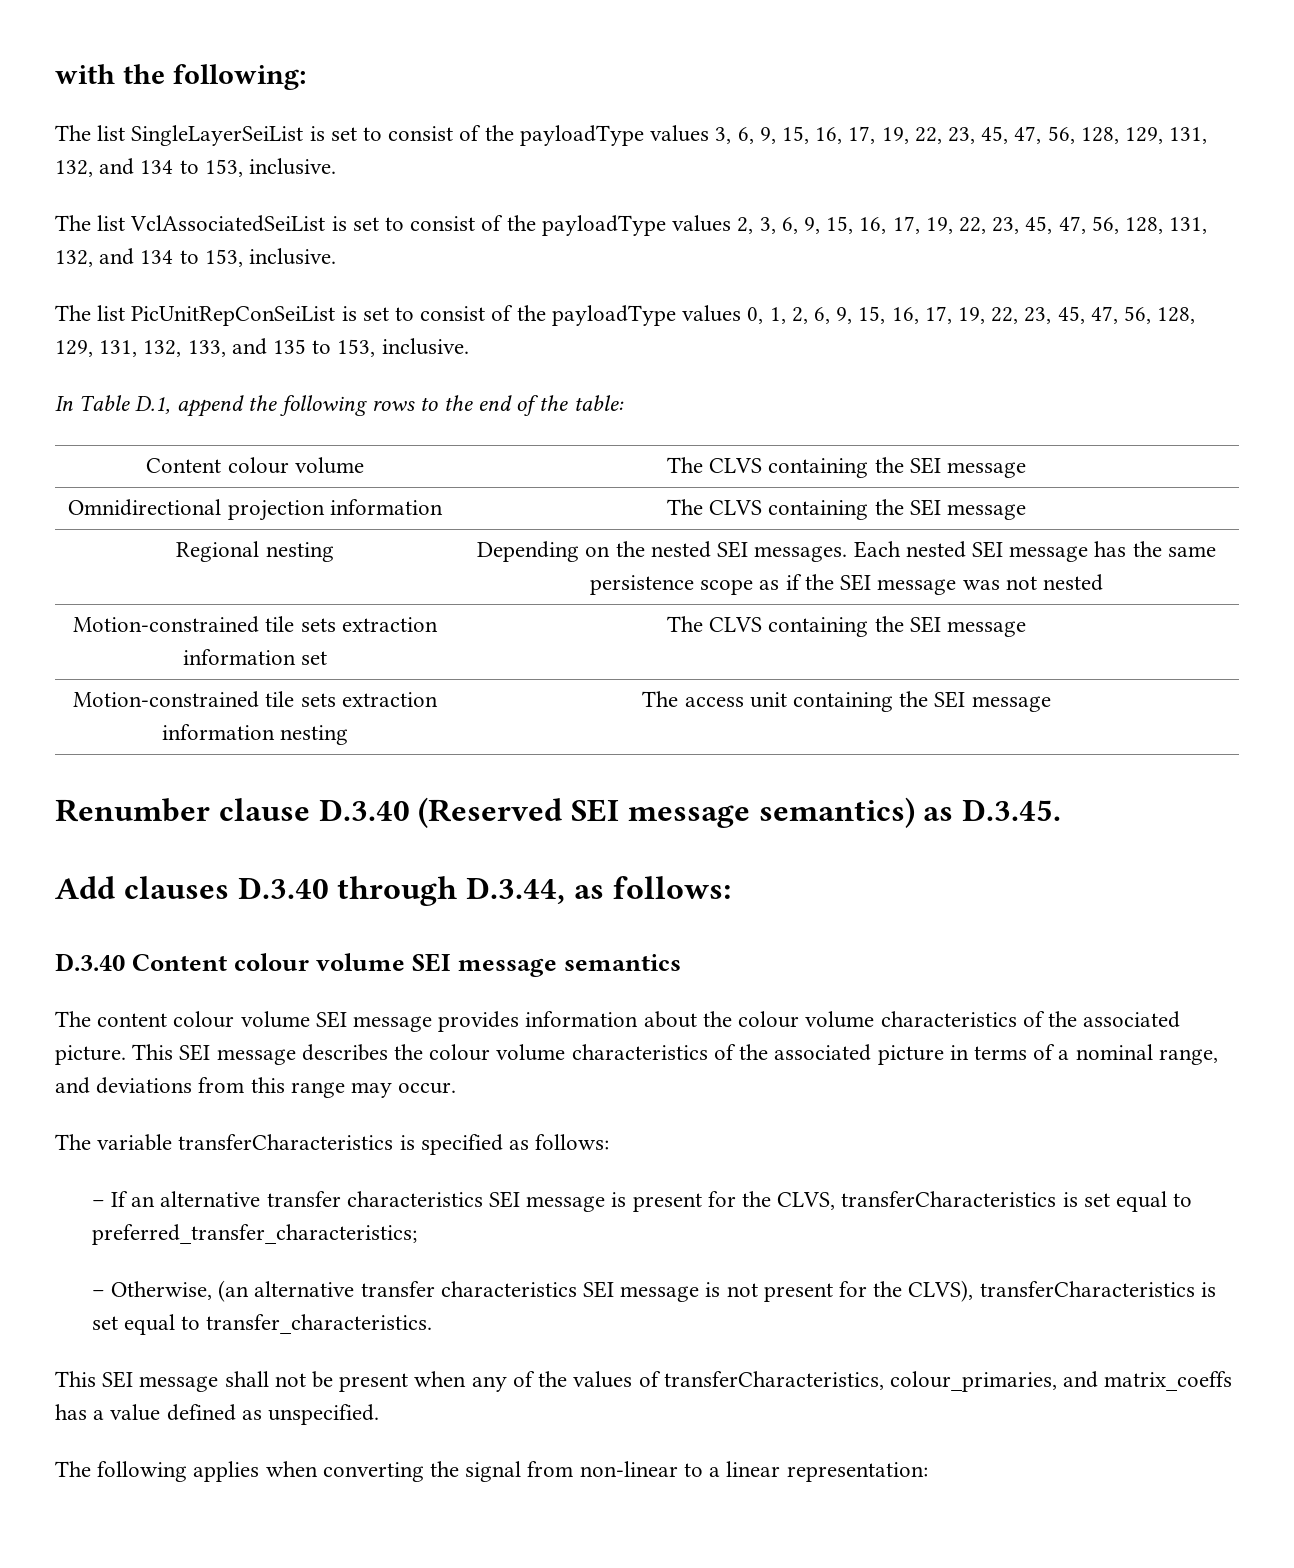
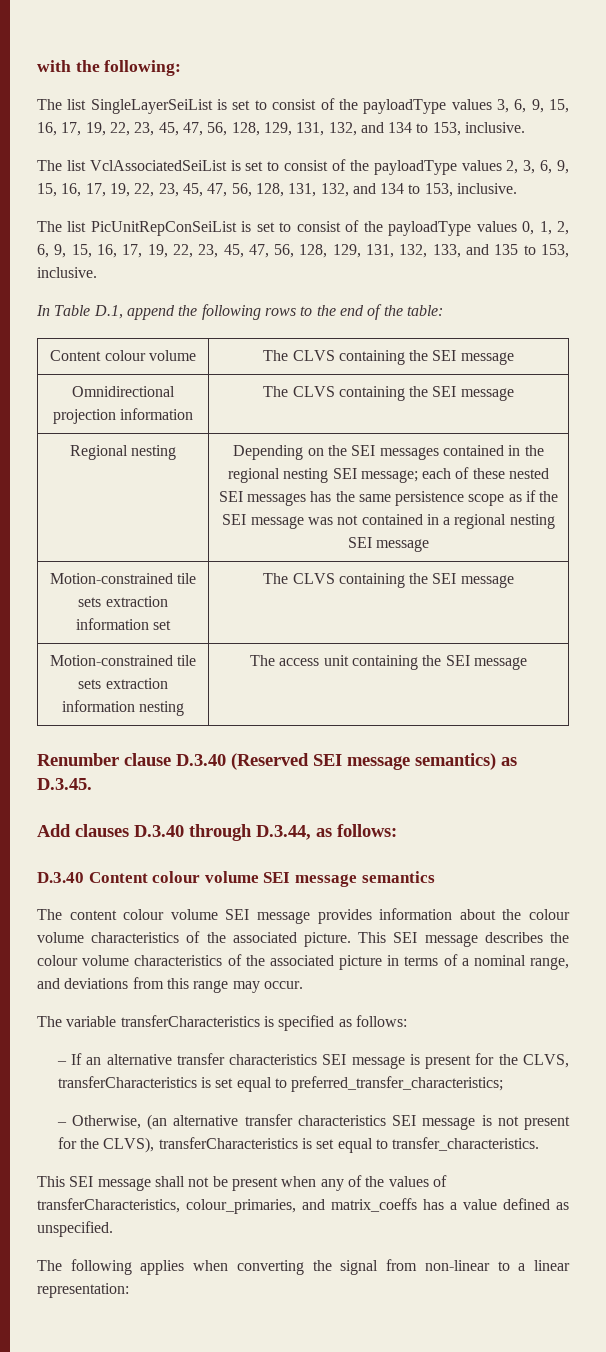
- Regional nesting | Depending on the nested SEI messages. Each nested SEI message has the same persistence scope as if the SEI message was not nested
+ Regional nesting | Depending on the SEI messages contained in the regional nesting SEI message; each of these nested SEI messages has the same persistence scope as if the SEI message was not contained in a regional nesting SEI message

